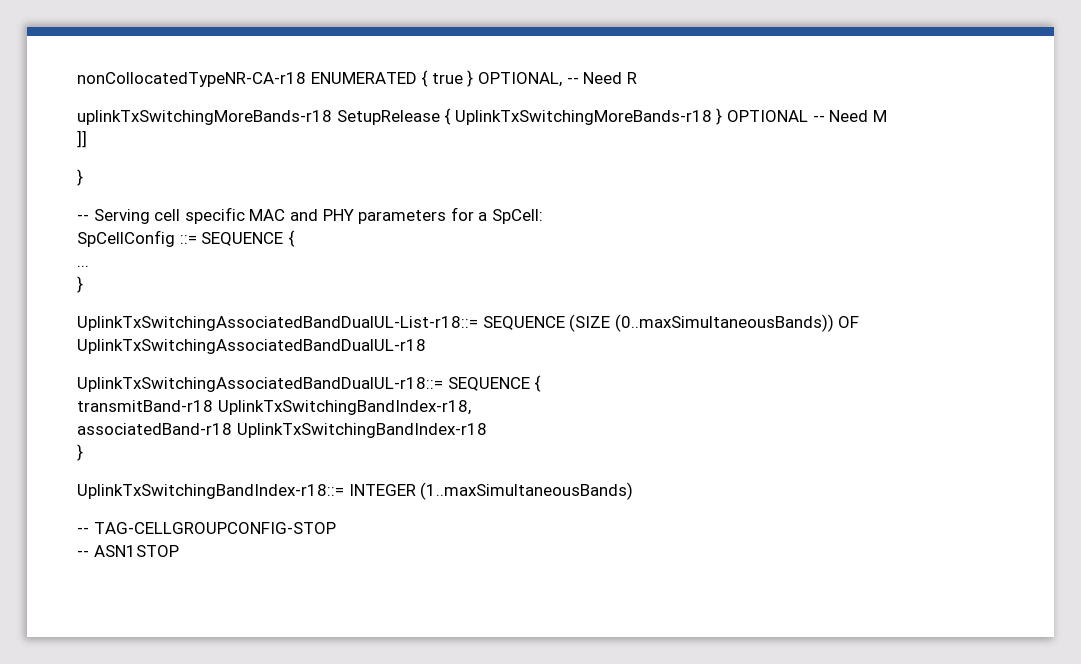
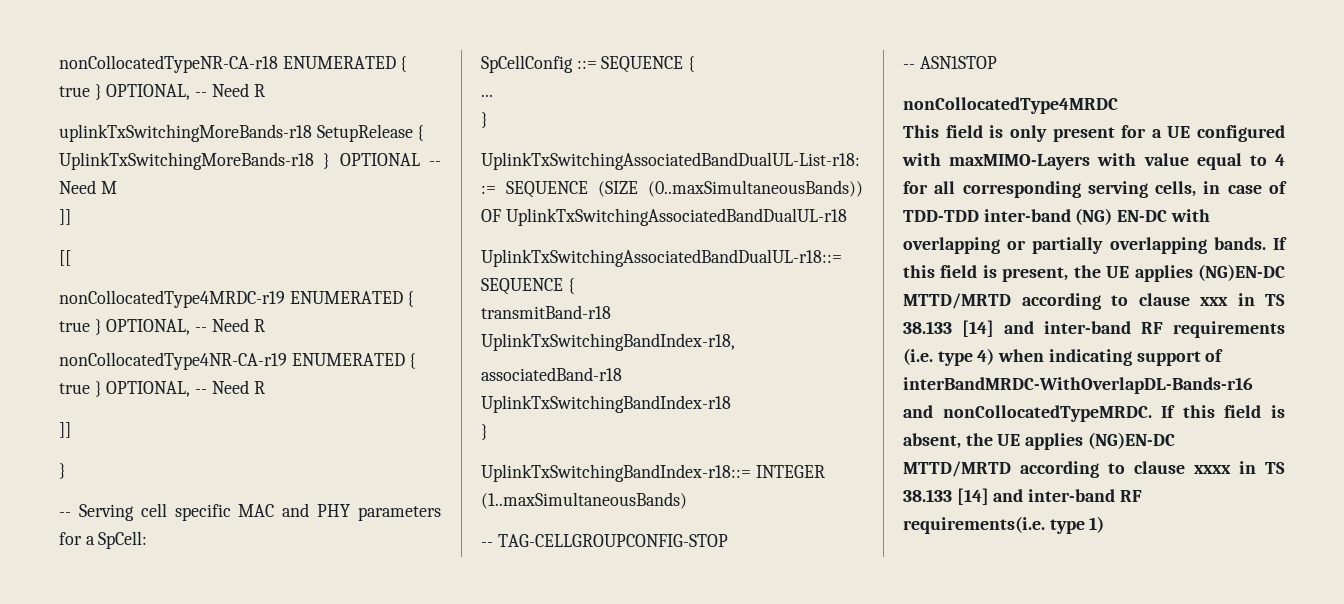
+ [[
+ nonCollocatedType4MRDC-r19 ENUMERATED { true } OPTIONAL, -- Need R
+ nonCollocatedType4NR-CA-r19 ENUMERATED { true } OPTIONAL, -- Need R
+ ]]
+ nonCollocatedType4MRDC
+ This field is only present for a UE configured with maxMIMO-Layers with value equal to 4 for all corresponding serving cells, in case of TDD-TDD inter-band (NG) EN-DC with overlapping or partially overlapping bands. If this field is present, the UE applies (NG)EN-DC MTTD/MRTD according to clause xxx in TS 38.133 [14] and inter-band RF requirements (i.e. type 4) when indicating support of interBandMRDC-WithOverlapDL-Bands-r16 and nonCollocatedTypeMRDC. If this field is absent, the UE applies (NG)EN-DC MTTD/MRTD according to clause xxxx in TS 38.133 [14] and inter-band RF requirements(i.e. type 1)

